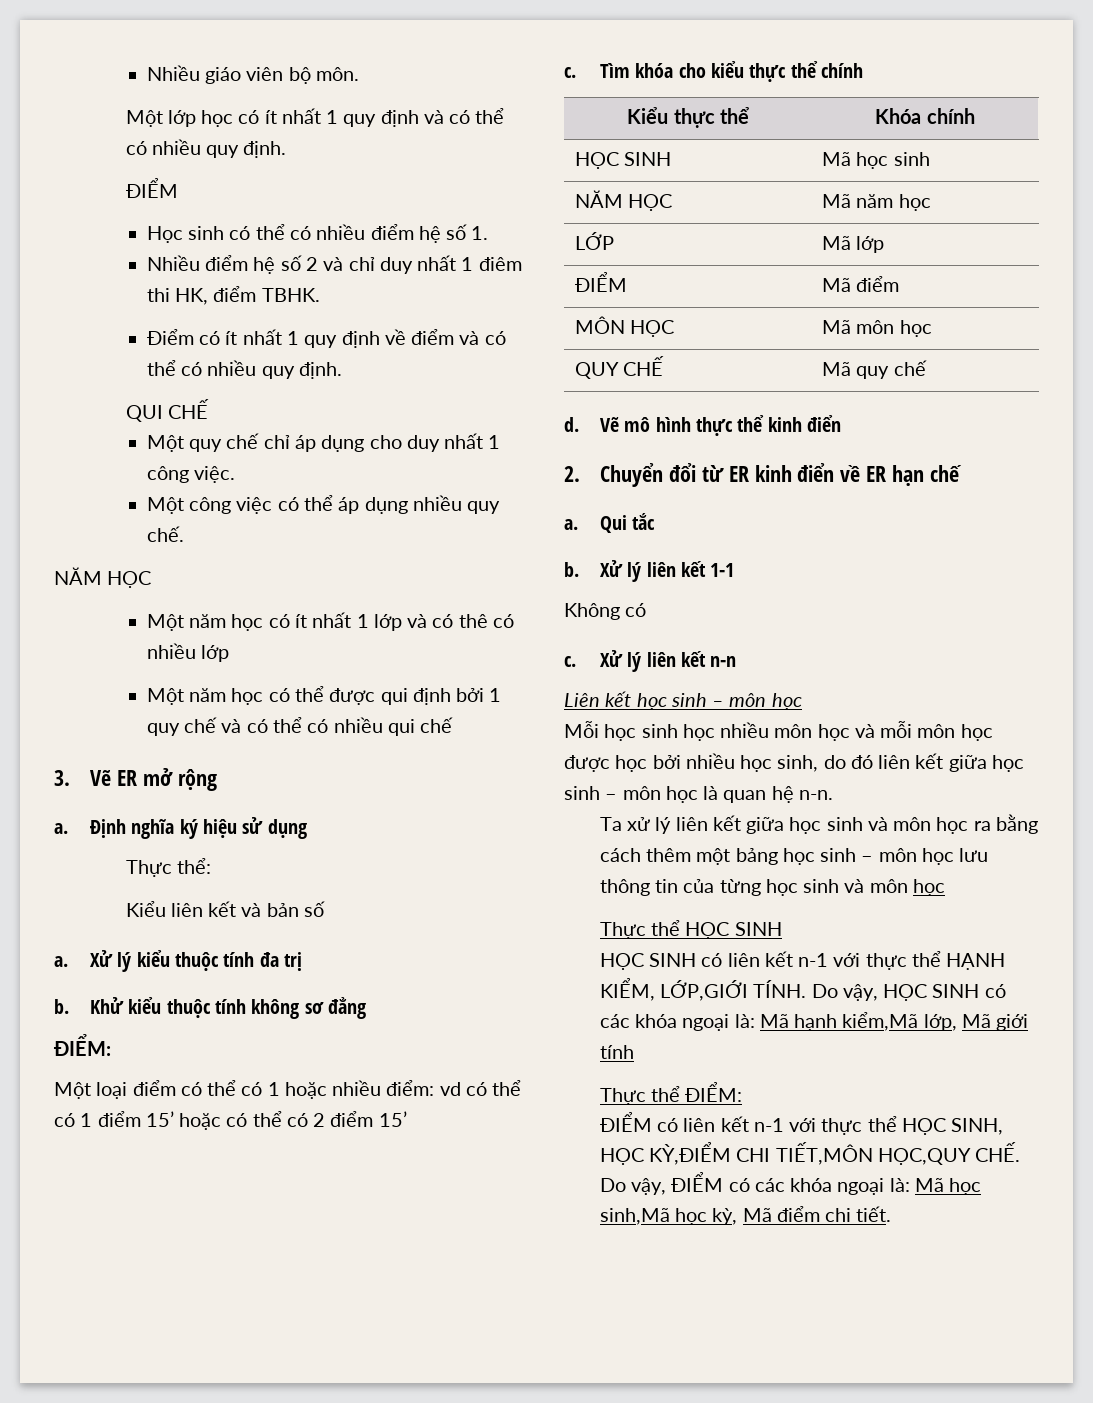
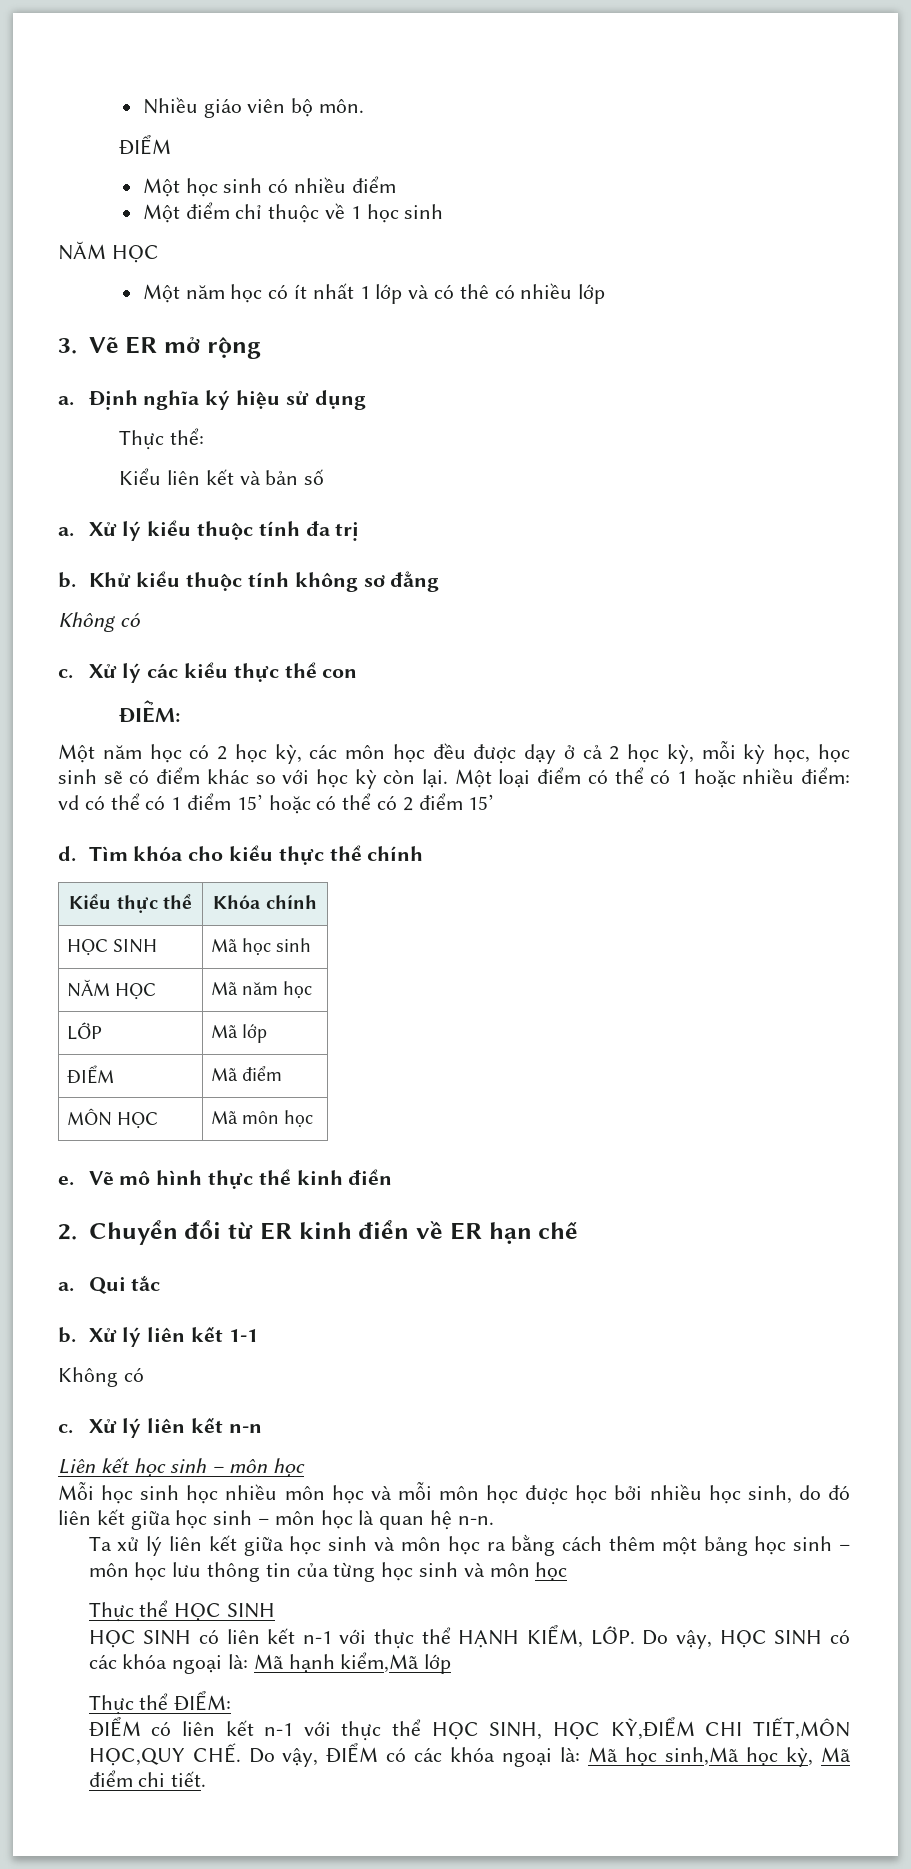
  Nhiều giáo viên bộ môn.
- Một lớp học có ít nhất 1 quy định và có thể có nhiều quy định.
  ĐIỂM
- Học sinh có thể có nhiều điểm hệ số 1.
- Nhiều điểm hệ số 2 và chỉ duy nhất 1 điêm thi HK, điểm TBHK.
- Điểm có ít nhất 1 quy định về điểm và có thể có nhiều quy định.
- QUI CHẾ
- Một quy chế chỉ áp dụng cho duy nhất 1 công việc.
- Một công việc có thể áp dụng nhiều quy chế.
+ Một học sinh có nhiều điểm
+ Một điểm chỉ thuộc về 1 học sinh
- Một năm học có thể được qui định bởi 1 quy chế và có thể có nhiều qui chế
  Khử kiểu thuộc tính không sơ đẳng
+ Không có
+ c. Xử lý các kiểu thực thể con
  ĐIỂM:
- Một loại điểm có thể có 1 hoặc nhiều điểm: vd có thể có 1 điểm 15’ hoặc có thể có 2 điểm 15’
- c.
+ Một năm học có 2 học kỳ, các môn học đều được dạy ở cả 2 học kỳ, mỗi kỳ học, học sinh sẽ có điểm khác so với học kỳ còn lại. Một loại điểm có thể có 1 hoặc nhiều điểm: vd có thể có 1 điểm 15’ hoặc có thể có 2 điểm 15’
+ d.
- QUY CHẾ | Mã quy chế
- d.
+ e.
- HỌC SINH có liên kết n-1 với thực thể HẠNH KIỂM, LỚP,GIỚI TÍNH. Do vậy, HỌC SINH có các khóa ngoại là: Mã hạnh kiểm,Mã lớp, Mã giới tính
+ HỌC SINH có liên kết n-1 với thực thể HẠNH KIỂM, LỚP. Do vậy, HỌC SINH có các khóa ngoại là: Mã hạnh kiểm,Mã lớp

